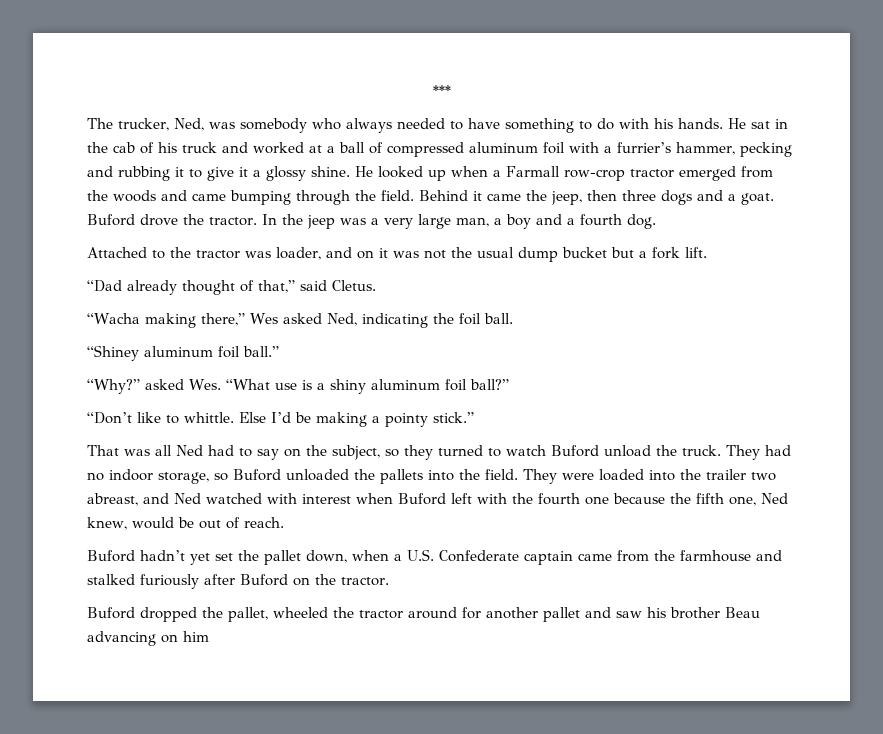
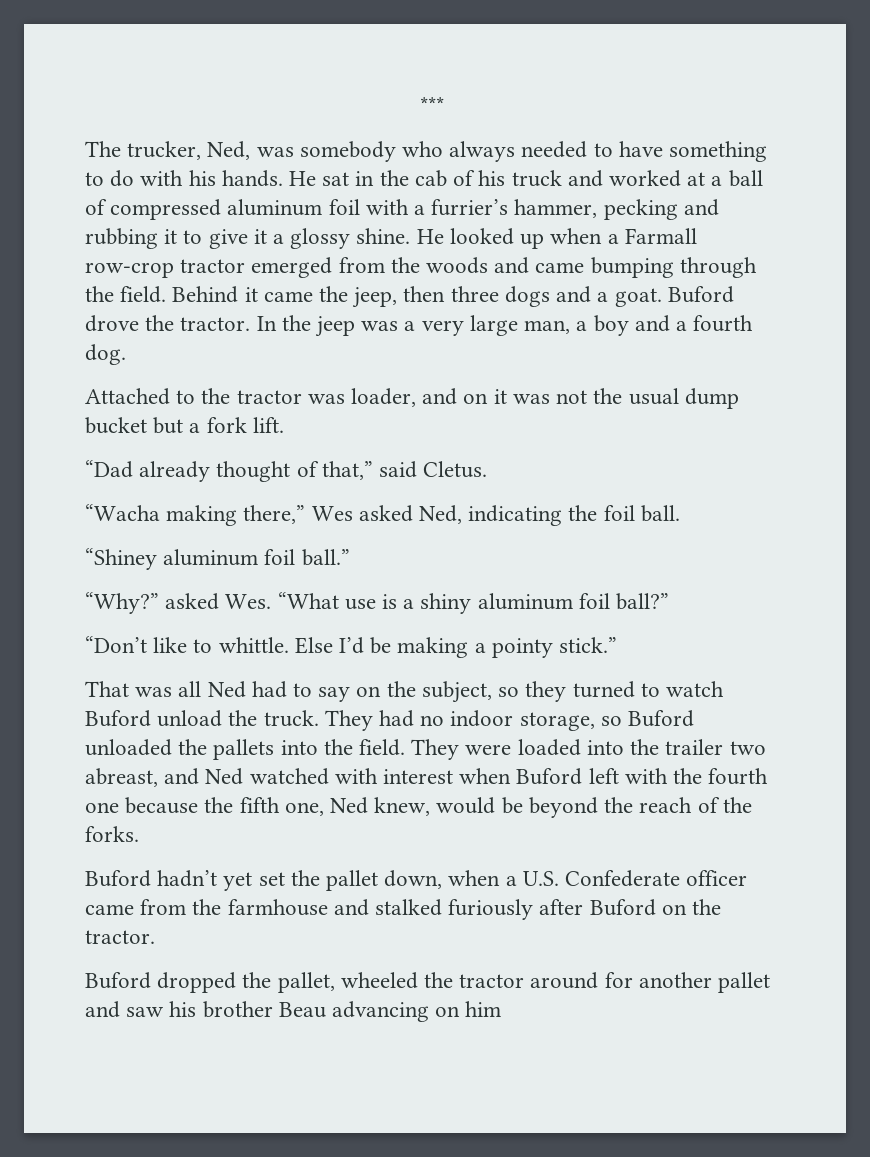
- They were loaded into the trailer two abreast, and Ned watched with interest when Buford left with the fourth one because the fifth one, Ned knew, would be out of reach.
+ They were loaded into the trailer two abreast, and Ned watched with interest when Buford left with the fourth one because the fifth one, Ned knew, would be beyond the reach of the forks.
- Buford hadn’t yet set the pallet down, when a U.S. Confederate captain came from the farmhouse and stalked furiously after Buford on the tractor.
+ Buford hadn’t yet set the pallet down, when a U.S. Confederate officer came from the farmhouse and stalked furiously after Buford on the tractor.

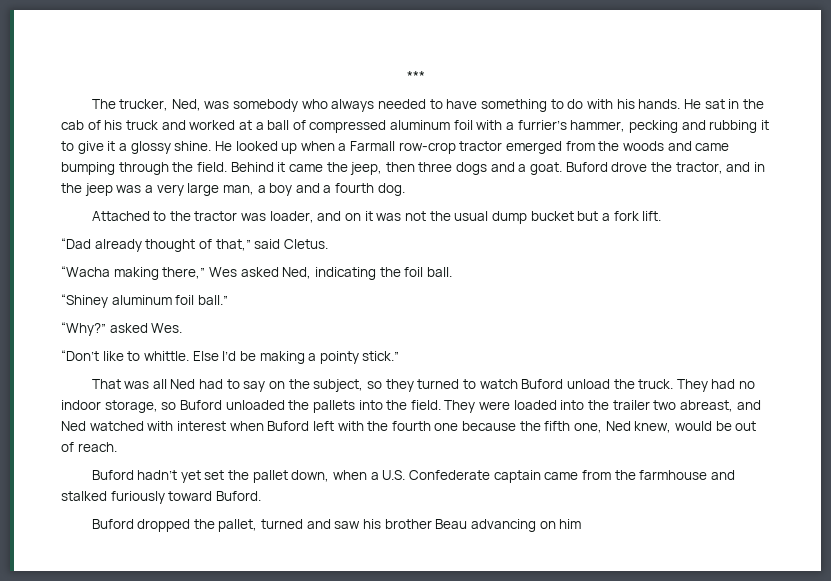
- Buford drove the tractor. In the jeep was a very large man, a boy and a fourth dog.
+ Buford drove the tractor, and in the jeep was a very large man, a boy and a fourth dog.
- “Why?” asked Wes. “What use is a shiny aluminum foil ball?”
+ “Why?” asked Wes.
- They were loaded into the trailer two abreast, and Ned watched with interest when Buford left with the fourth one because the fifth one, Ned knew, would be beyond the reach of the forks.
+ They were loaded into the trailer two abreast, and Ned watched with interest when Buford left with the fourth one because the fifth one, Ned knew, would be out of reach.
- Buford hadn’t yet set the pallet down, when a U.S. Confederate officer came from the farmhouse and stalked furiously after Buford on the tractor.
+ Buford hadn’t yet set the pallet down, when a U.S. Confederate captain came from the farmhouse and stalked furiously toward Buford.
- Buford dropped the pallet, wheeled the tractor around for another pallet and saw his brother Beau advancing on him
+ Buford dropped the pallet, turned and saw his brother Beau advancing on him

